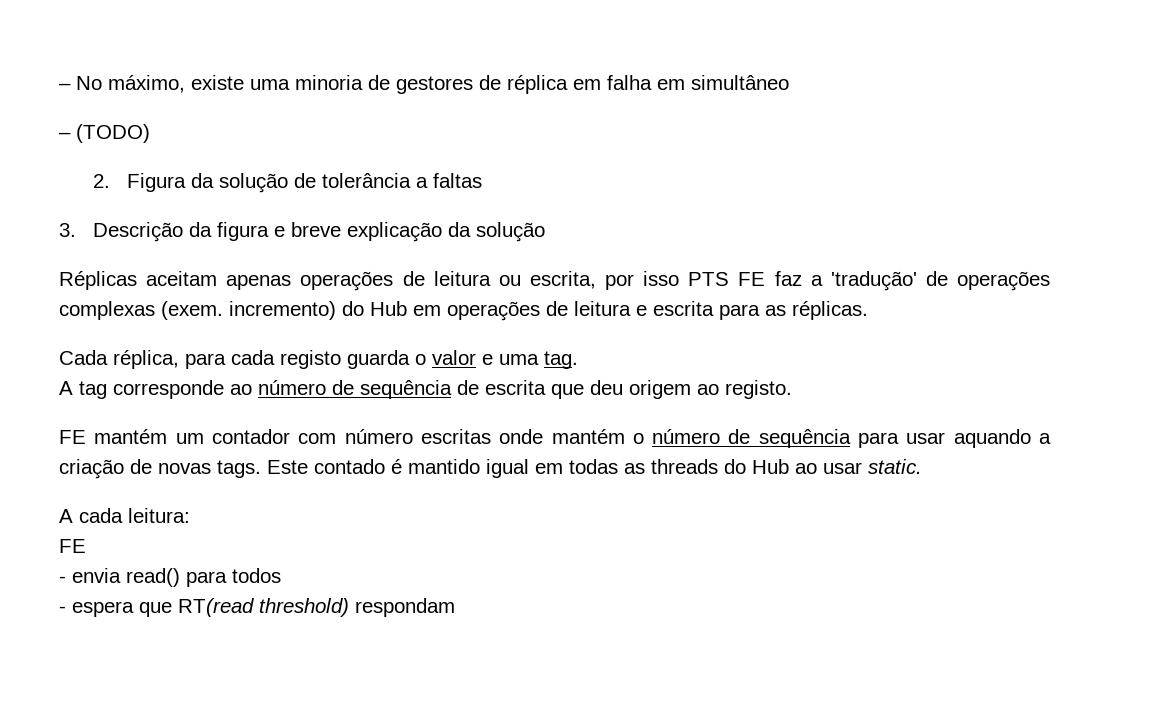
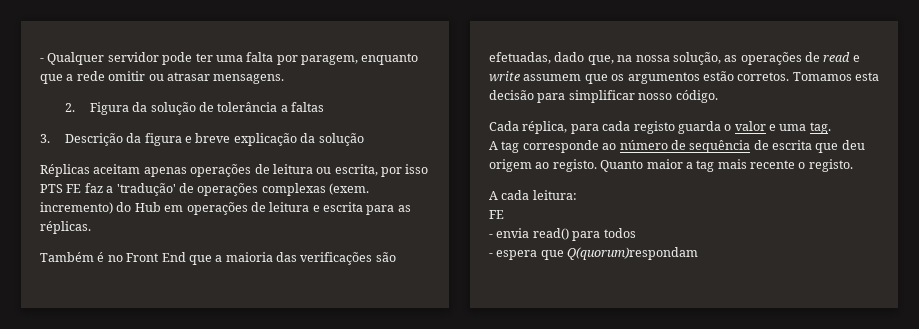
- – No máximo, existe uma minoria de gestores de réplica em falha em simultâneo
- – (TODO)
+ - Qualquer servidor pode ter uma falta por paragem, enquanto que a rede omitir ou atrasar mensagens.
+ Também é no Front End que a maioria das verificações são efetuadas, dado que, na nossa solução, as operações de read e write assumem que os argumentos estão corretos. Tomamos esta decisão para simplificar nosso código.
- A tag corresponde ao número de sequência de escrita que deu origem ao registo.
- FE mantém um contador com número escritas onde mantém o número de sequência para usar aquando a criação de novas tags. Este contado é mantido igual em todas as threads do Hub ao usar static.
+ A tag corresponde ao número de sequência de escrita que deu origem ao registo. Quanto maior a tag mais recente o registo.
- - espera que RT(read threshold) respondam
+ - espera que Q(quorum)respondam

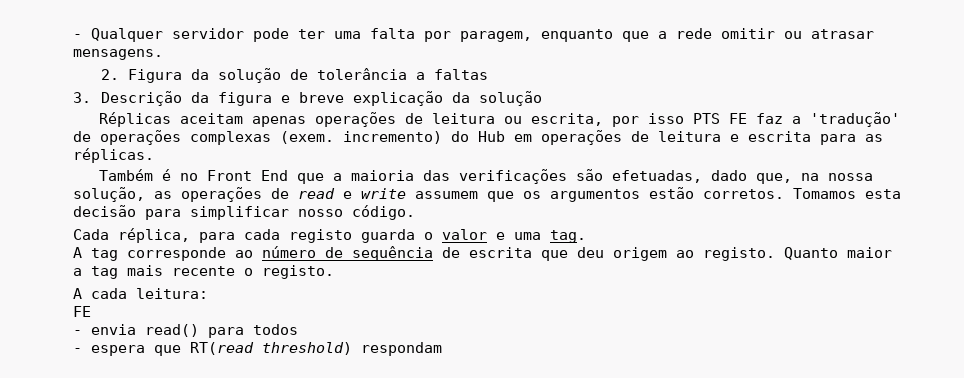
- - espera que Q(quorum)respondam
+ - espera que RT(read threshold) respondam

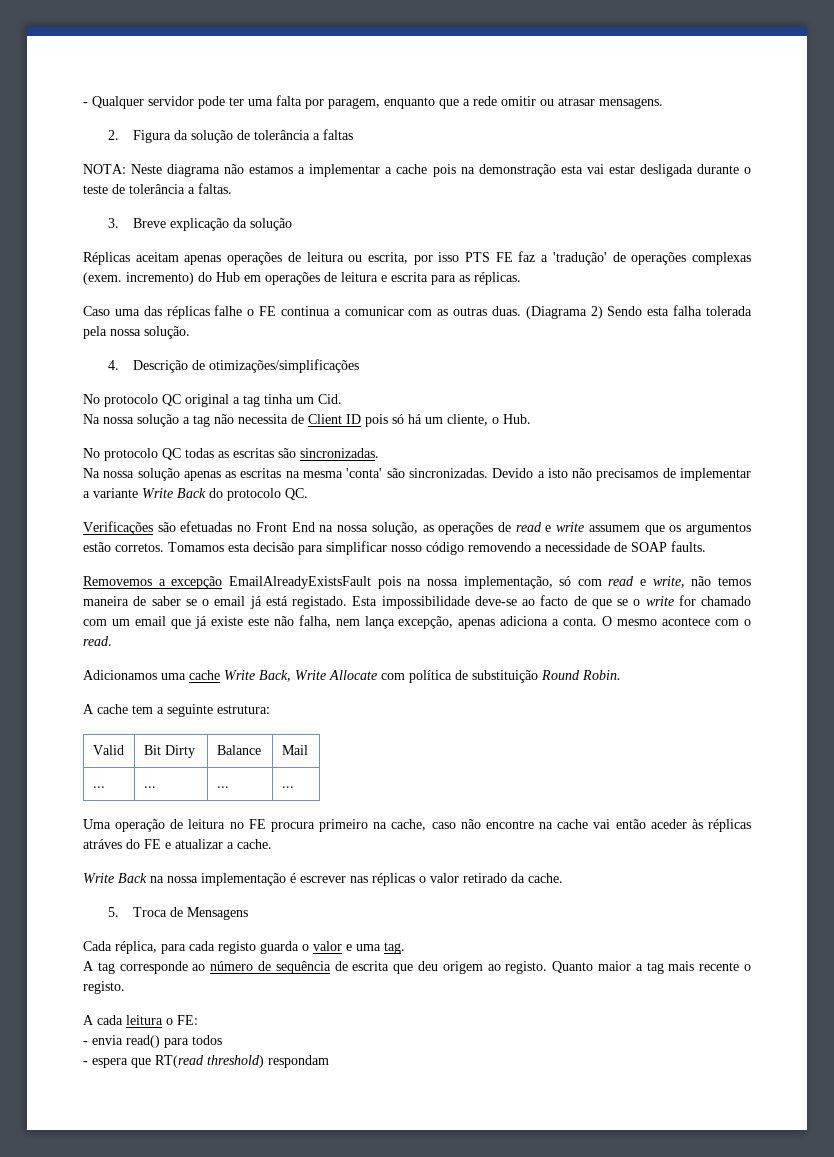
- 3. Descrição da figura e breve explicação da solução
+ NOTA: Neste diagrama não estamos a implementar a cache pois na demonstração esta vai estar desligada durante o teste de tolerância a faltas.
+ 3. Breve explicação da solução
- Também é no Front End que a maioria das verificações são efetuadas, dado que, na nossa solução, as operações de read e write assumem que os argumentos estão corretos.
+ Caso uma das réplicas falhe o FE continua a comunicar com as outras duas. (Diagrama 2) Sendo esta falha tolerada pela nossa solução.
+ 4. Descrição de otimizações/simplificações
+ No protocolo QC original a tag tinha um Cid.
+ Na nossa solução a tag não necessita de Client ID pois só há um cliente, o Hub.
+ No protocolo QC todas as escritas são sincronizadas.
+ Na nossa solução apenas as escritas na mesma 'conta' são sincronizadas. Devido a isto não precisamos de implementar a variante Write Back do protocolo QC.
+ Verificações são efetuadas no Front End na nossa solução, as operações de read e write assumem que os argumentos estão corretos.
- Tomamos esta decisão para simplificar nosso código.
+ Tomamos esta decisão para simplificar nosso código removendo a necessidade de SOAP faults.
+ Removemos a excepção EmailAlreadyExistsFault pois na nossa implementação, só com read e write, não temos maneira de saber se o email já está registado. Esta impossibilidade deve-se ao facto de que se o write for chamado com um email que já existe este não falha, nem lança excepção, apenas adiciona a conta. O mesmo acontece com o read.
+ Adicionamos uma cache Write Back, Write Allocate com política de substituição Round Robin.
+ A cache tem a seguinte estrutura:
+ Valid | Bit Dirty | Balance | Mail
+ ... | ... | ... | ...
+ Uma operação de leitura no FE procura primeiro na cache, caso não encontre na cache vai então aceder às réplicas atráves do FE e atualizar a cache.
+ Write Back na nossa implementação é escrever nas réplicas o valor retirado da cache.
+ 5. Troca de Mensagens
- A cada leitura:
- FE
+ A cada leitura o FE:

